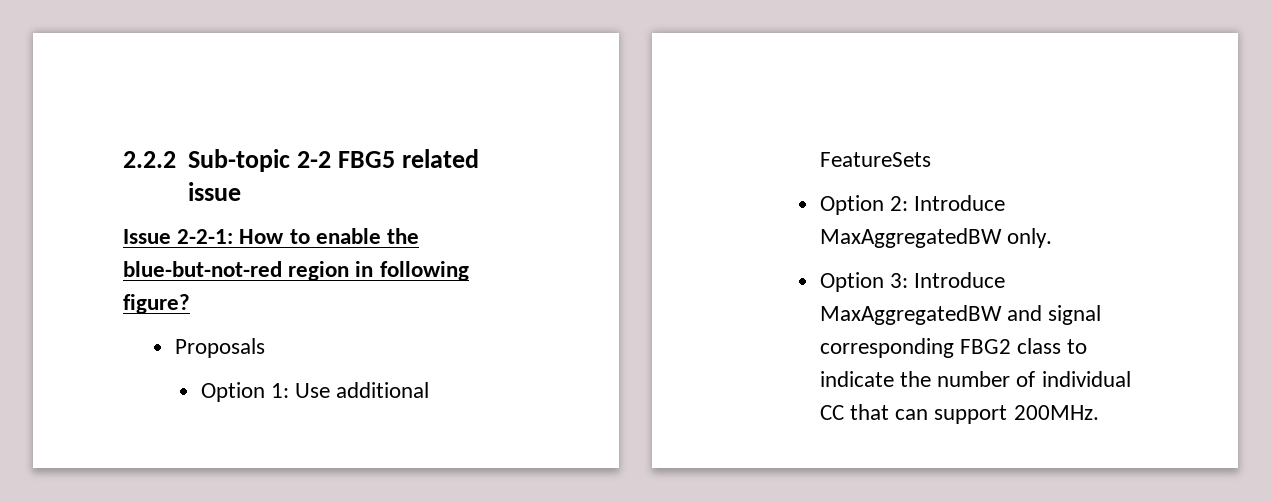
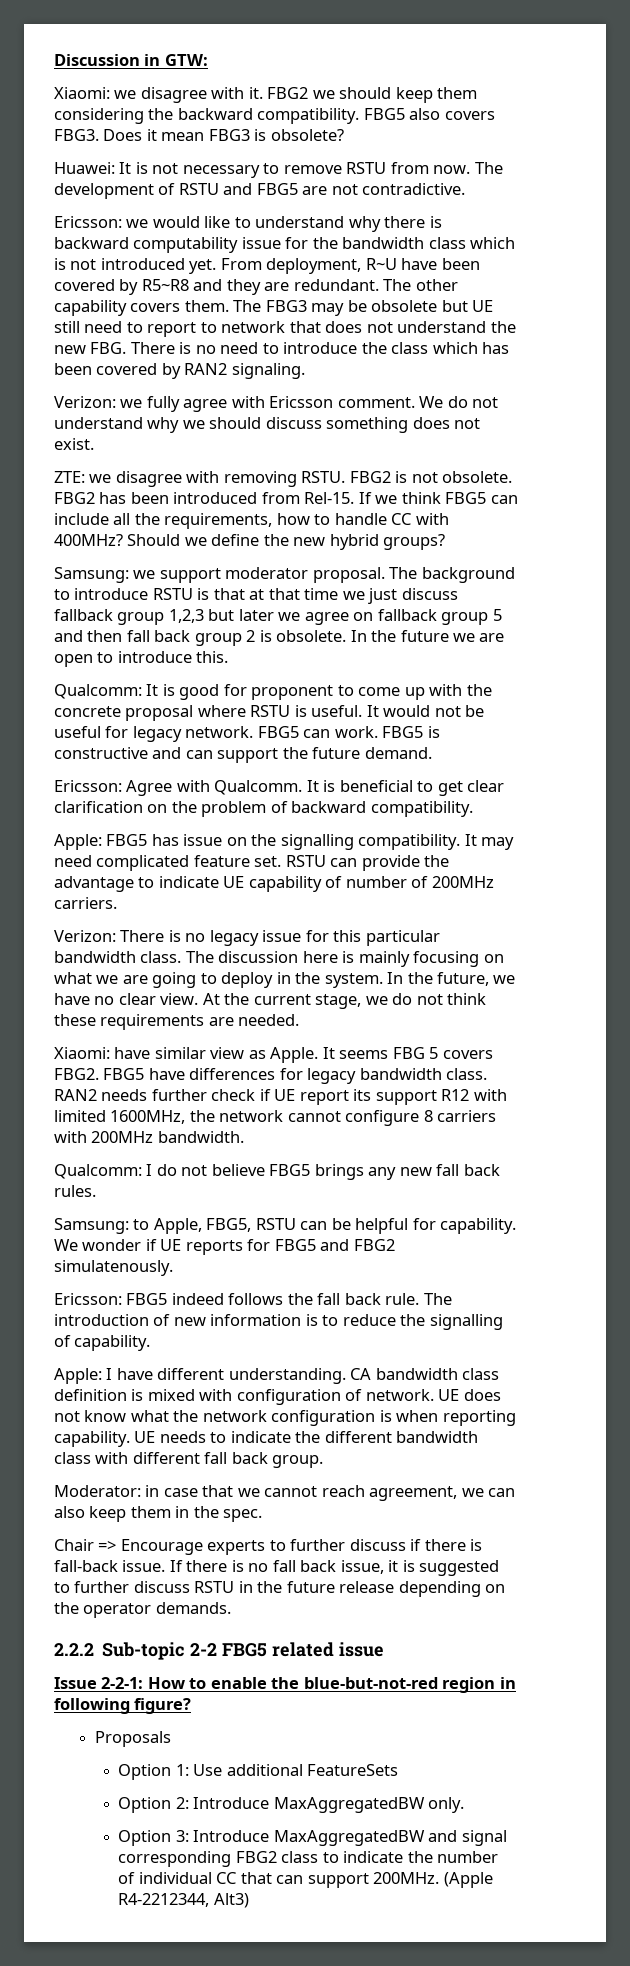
+ Discussion in GTW:
+ Xiaomi: we disagree with it. FBG2 we should keep them considering the backward compatibility. FBG5 also covers FBG3. Does it mean FBG3 is obsolete?
+ Huawei: It is not necessary to remove RSTU from now. The development of RSTU and FBG5 are not contradictive.
+ Ericsson: we would like to understand why there is backward computability issue for the bandwidth class which is not introduced yet. From deployment, R~U have been covered by R5~R8 and they are redundant. The other capability covers them. The FBG3 may be obsolete but UE still need to report to network that does not understand the new FBG. There is no need to introduce the class which has been covered by RAN2 signaling.
+ Verizon: we fully agree with Ericsson comment. We do not understand why we should discuss something does not exist.
+ ZTE: we disagree with removing RSTU. FBG2 is not obsolete. FBG2 has been introduced from Rel-15. If we think FBG5 can include all the requirements, how to handle CC with 400MHz? Should we define the new hybrid groups?
+ Samsung: we support moderator proposal. The background to introduce RSTU is that at that time we just discuss fallback group 1,2,3 but later we agree on fallback group 5 and then fall back group 2 is obsolete. In the future we are open to introduce this.
+ Qualcomm: It is good for proponent to come up with the concrete proposal where RSTU is useful. It would not be useful for legacy network. FBG5 can work. FBG5 is constructive and can support the future demand.
+ Ericsson: Agree with Qualcomm. It is beneficial to get clear clarification on the problem of backward compatibility.
+ Apple: FBG5 has issue on the signalling compatibility. It may need complicated feature set. RSTU can provide the advantage to indicate UE capability of number of 200MHz carriers.
+ Verizon: There is no legacy issue for this particular bandwidth class. The discussion here is mainly focusing on what we are going to deploy in the system. In the future, we have no clear view. At the current stage, we do not think these requirements are needed.
+ Xiaomi: have similar view as Apple. It seems FBG 5 covers FBG2. FBG5 have differences for legacy bandwidth class. RAN2 needs further check if UE report its support R12 with limited 1600MHz, the network cannot configure 8 carriers with 200MHz bandwidth.
+ Qualcomm: I do not believe FBG5 brings any new fall back rules.
+ Samsung: to Apple, FBG5, RSTU can be helpful for capability. We wonder if UE reports for FBG5 and FBG2 simulatenously.
+ Ericsson: FBG5 indeed follows the fall back rule. The introduction of new information is to reduce the signalling of capability.
+ Apple: I have different understanding. CA bandwidth class definition is mixed with configuration of network. UE does not know what the network configuration is when reporting capability. UE needs to indicate the different bandwidth class with different fall back group.
+ Moderator: in case that we cannot reach agreement, we can also keep them in the spec.
+ Chair => Encourage experts to further discuss if there is fall-back issue. If there is no fall back issue, it is suggested to further discuss RSTU in the future release depending on the operator demands.
+ (Apple R4-2212344, Alt3)

